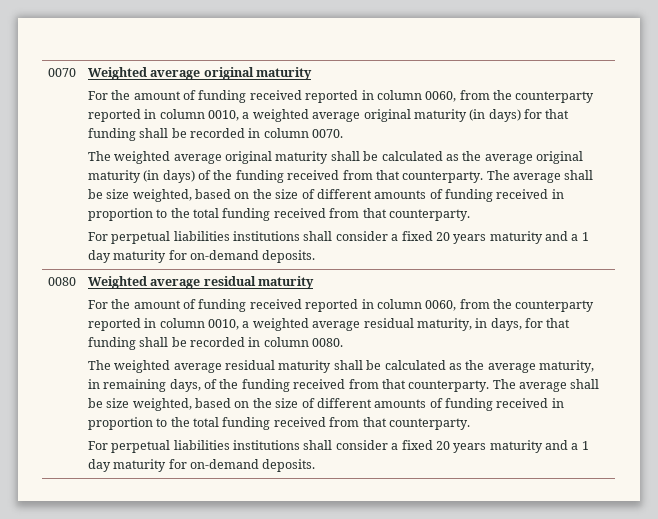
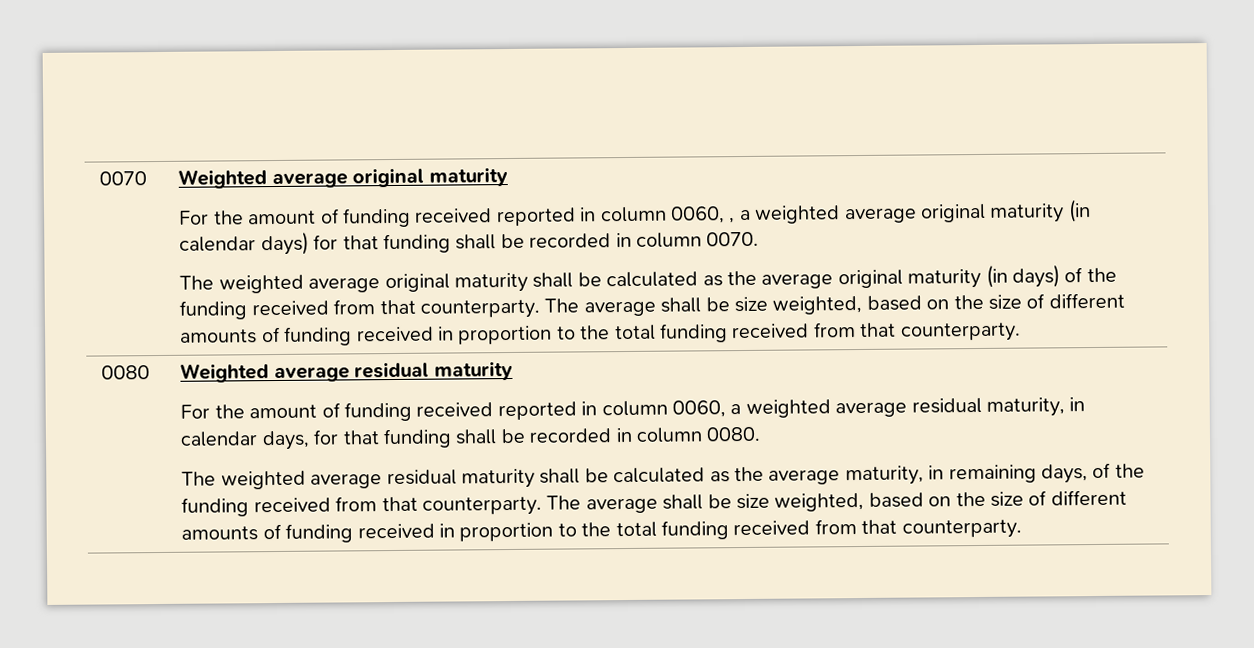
- For the amount of funding received reported in column 0060, from the counterparty reported in column 0010, a weighted average original maturity (in days) for that funding shall be recorded in column 0070.
+ For the amount of funding received reported in column 0060, , a weighted average original maturity (in calendar days) for that funding shall be recorded in column 0070.
  The weighted average original maturity shall be calculated as the average original maturity (in days) of the funding received from that counterparty. The average shall be size weighted, based on the size of different amounts of funding received in proportion to the total funding received from that counterparty.
- For perpetual liabilities institutions shall consider a fixed 20 years maturity and a 1 day maturity for on-demand deposits.
- For the amount of funding received reported in column 0060, from the counterparty reported in column 0010, a weighted average residual maturity, in days, for that funding shall be recorded in column 0080.
+ For the amount of funding received reported in column 0060, a weighted average residual maturity, in calendar days, for that funding shall be recorded in column 0080.
  The weighted average residual maturity shall be calculated as the average maturity, in remaining days, of the funding received from that counterparty. The average shall be size weighted, based on the size of different amounts of funding received in proportion to the total funding received from that counterparty.
- For perpetual liabilities institutions shall consider a fixed 20 years maturity and a 1 day maturity for on-demand deposits.

